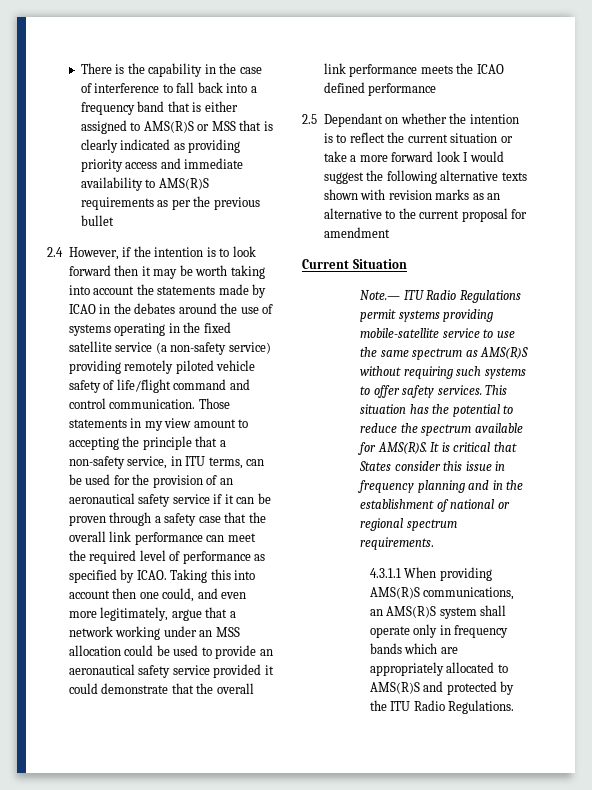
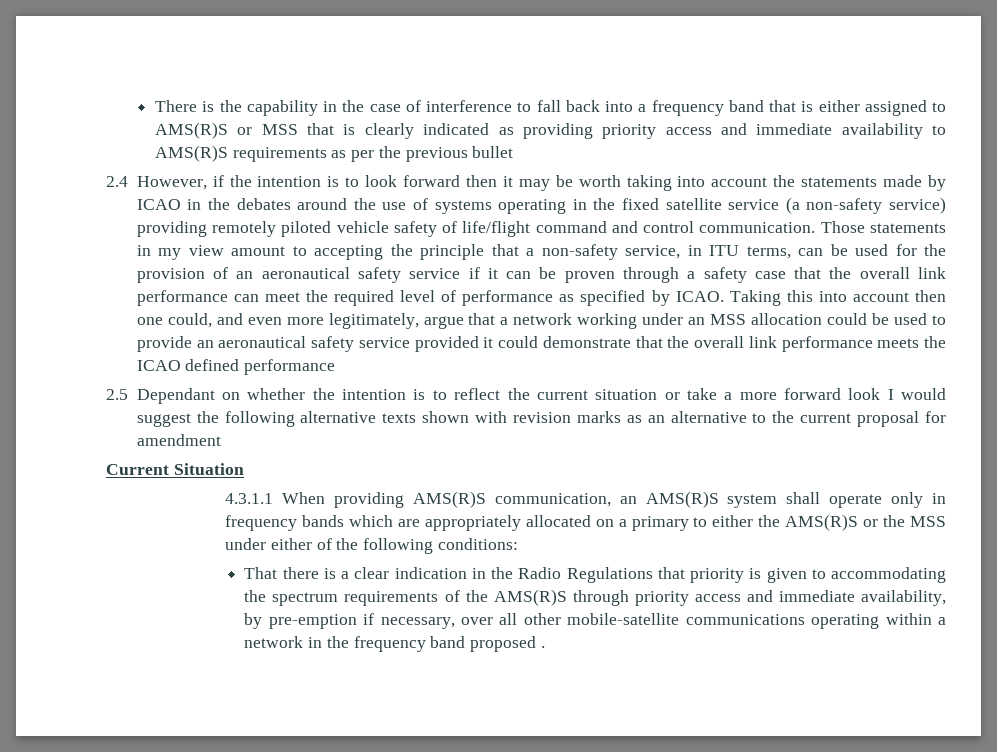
- Note.— ITU Radio Regulations permit systems providing mobile-satellite service to use the same spectrum as AMS(R)S without requiring such systems to offer safety services. This situation has the potential to reduce the spectrum available for AMS(R)S. It is critical that States consider this issue in frequency planning and in the establishment of national or regional spectrum requirements.
- 4.3.1.1 When providing AMS(R)S communications, an AMS(R)S system shall operate only in frequency bands which are appropriately allocated to AMS(R)S and protected by the ITU Radio Regulations.
+ 4.3.1.1 When providing AMS(R)S communication, an AMS(R)S system shall operate only in frequency bands which are appropriately allocated on a primary to either the AMS(R)S or the MSS under either of the following conditions:
+ That there is a clear indication in the Radio Regulations that priority is given to accommodating the spectrum requirements of the AMS(R)S through priority access and immediate availability, by pre-emption if necessary, over all other mobile-satellite communications operating within a network in the frequency band proposed .

